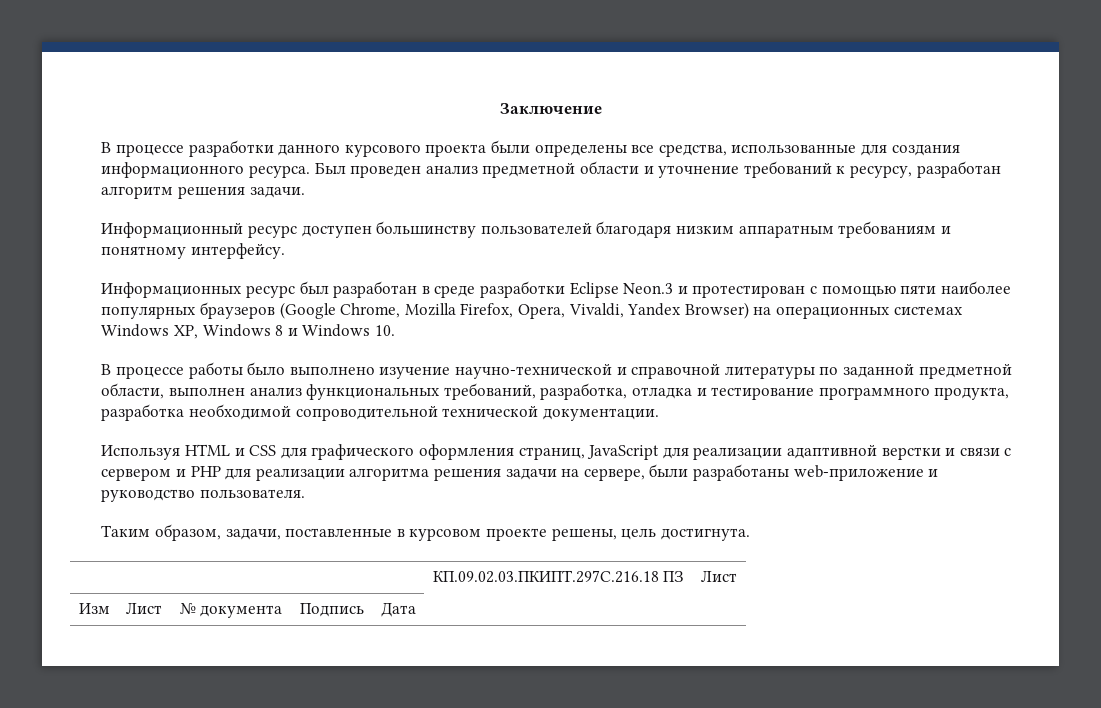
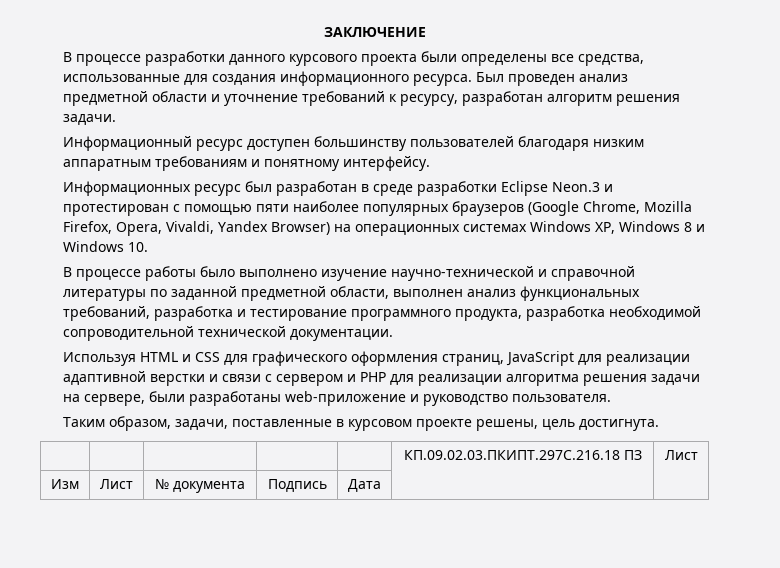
- Заключение
+ ЗАКЛЮЧЕНИЕ
- В процессе работы было выполнено изучение научно-технической и справочной литературы по заданной предметной области, выполнен анализ функциональных требований, разработка, отладка и тестирование программного продукта, разработка необходимой сопроводительной технической документации.
+ В процессе работы было выполнено изучение научно-технической и справочной литературы по заданной предметной области, выполнен анализ функциональных требований, разработка и тестирование программного продукта, разработка необходимой сопроводительной технической документации.

